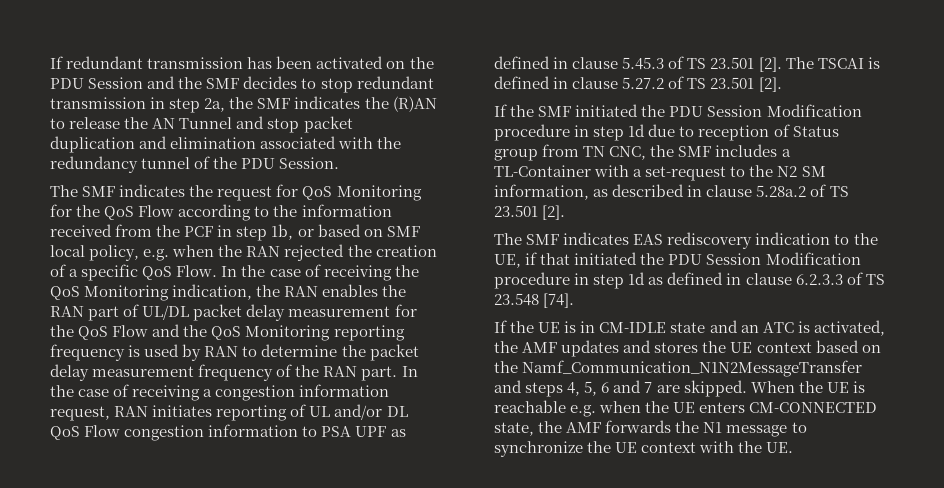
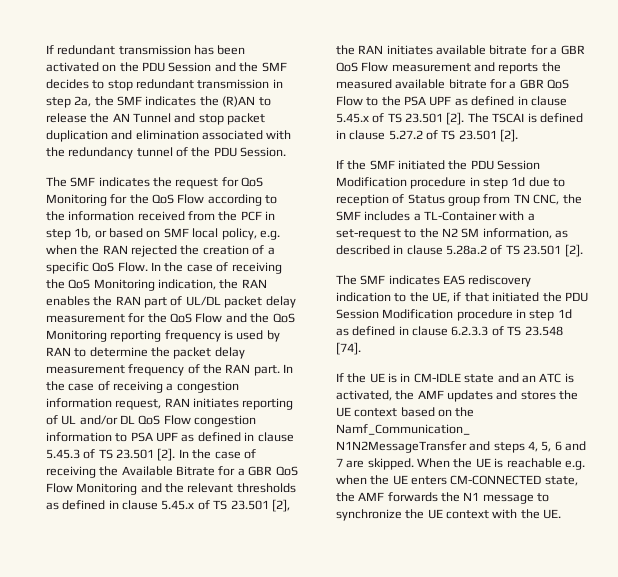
+ In the case of receiving the Available Bitrate for a GBR QoS Flow Monitoring and the relevant thresholds as defined in clause 5.45.x of TS 23.501 [2], the RAN initiates available bitrate for a GBR QoS Flow measurement and reports the measured available bitrate for a GBR QoS Flow to the PSA UPF as defined in clause 5.45.x of TS 23.501 [2].

